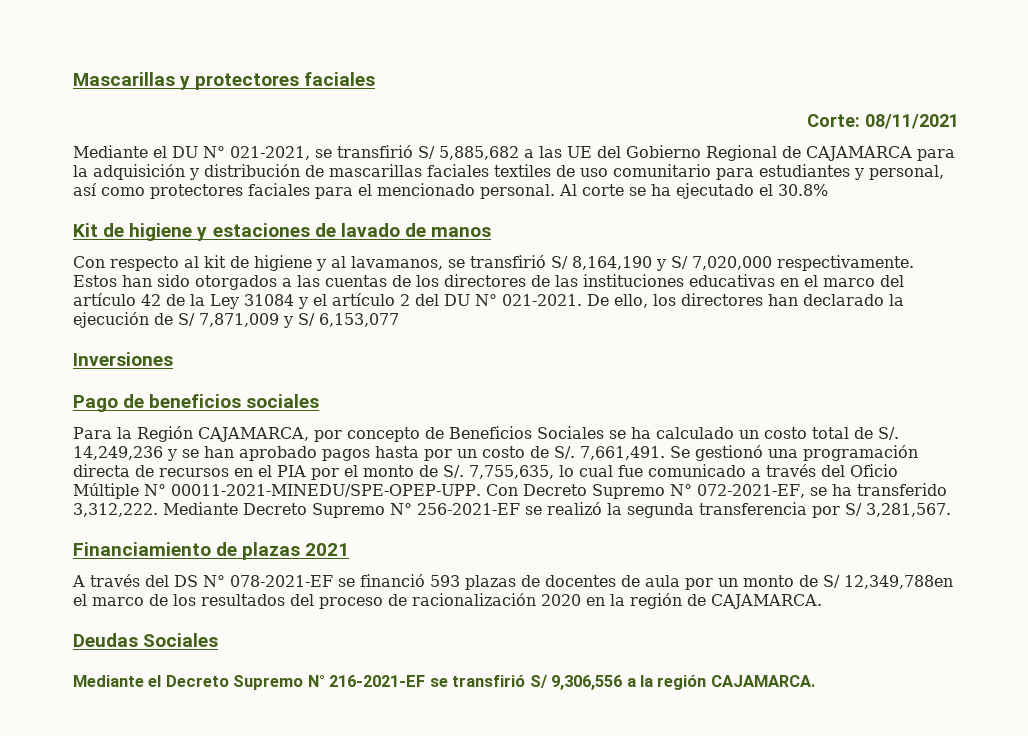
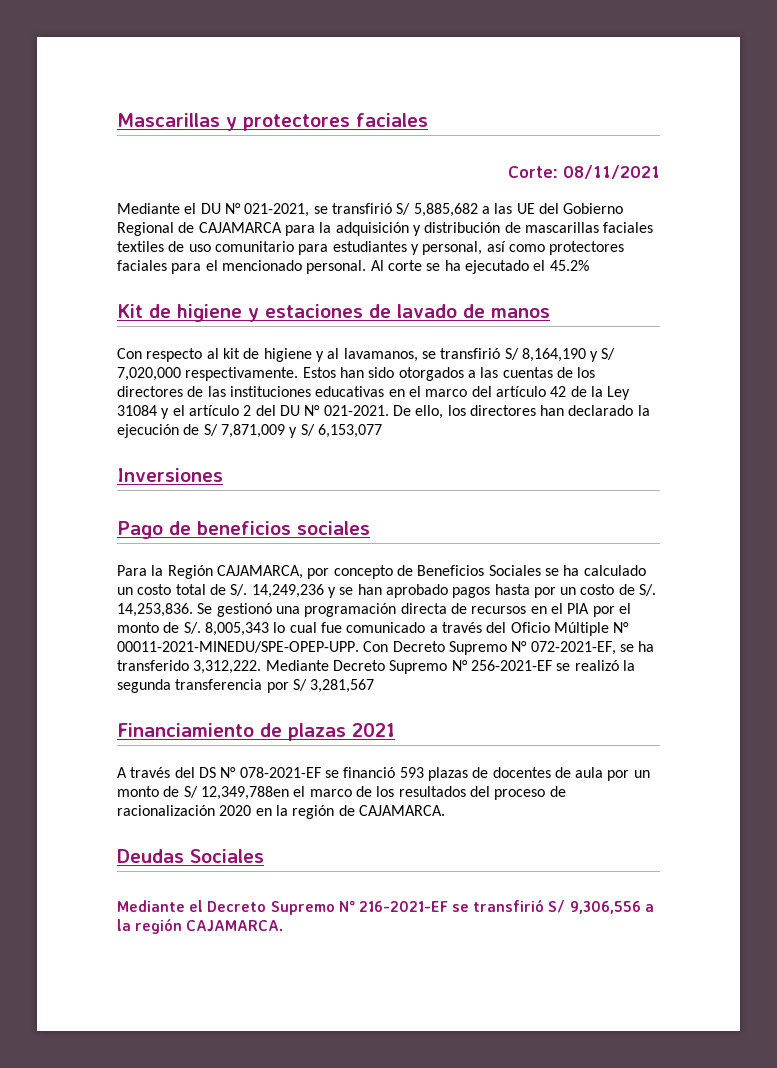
- Al corte se ha ejecutado el 30.8%
+ Al corte se ha ejecutado el 45.2%
- Para la Región CAJAMARCA, por concepto de Beneficios Sociales se ha calculado un costo total de S/. 14,249,236 y se han aprobado pagos hasta por un costo de S/. 7,661,491.
+ Para la Región CAJAMARCA, por concepto de Beneficios Sociales se ha calculado un costo total de S/. 14,249,236 y se han aprobado pagos hasta por un costo de S/. 14,253,836.
- Se gestionó una programación directa de recursos en el PIA por el monto de S/. 7,755,635, lo cual fue comunicado a través del Oficio Múltiple N° 00011-2021-MINEDU/SPE-OPEP-UPP.
+ Se gestionó una programación directa de recursos en el PIA por el monto de S/. 8,005,343 lo cual fue comunicado a través del Oficio Múltiple N° 00011-2021-MINEDU/SPE-OPEP-UPP.
- Mediante Decreto Supremo N° 256-2021-EF se realizó la segunda transferencia por S/ 3,281,567.
+ Mediante Decreto Supremo N° 256-2021-EF se realizó la segunda transferencia por S/ 3,281,567

